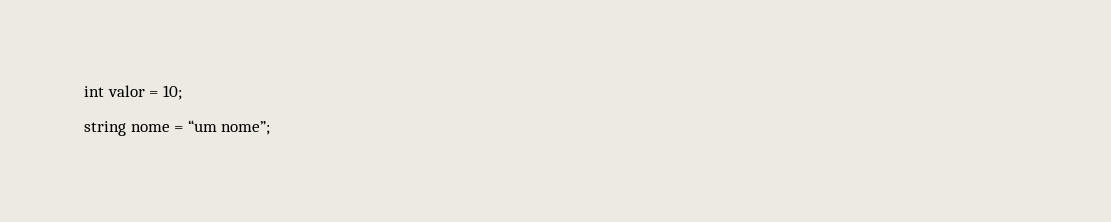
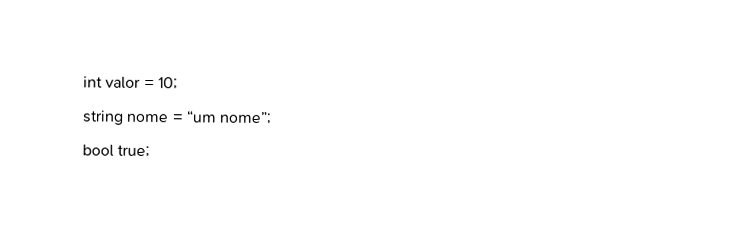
+ bool true;

